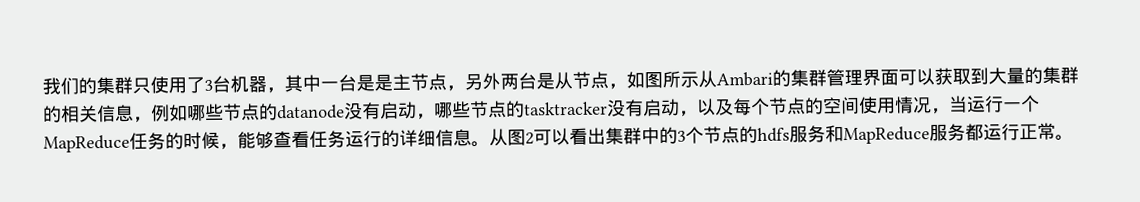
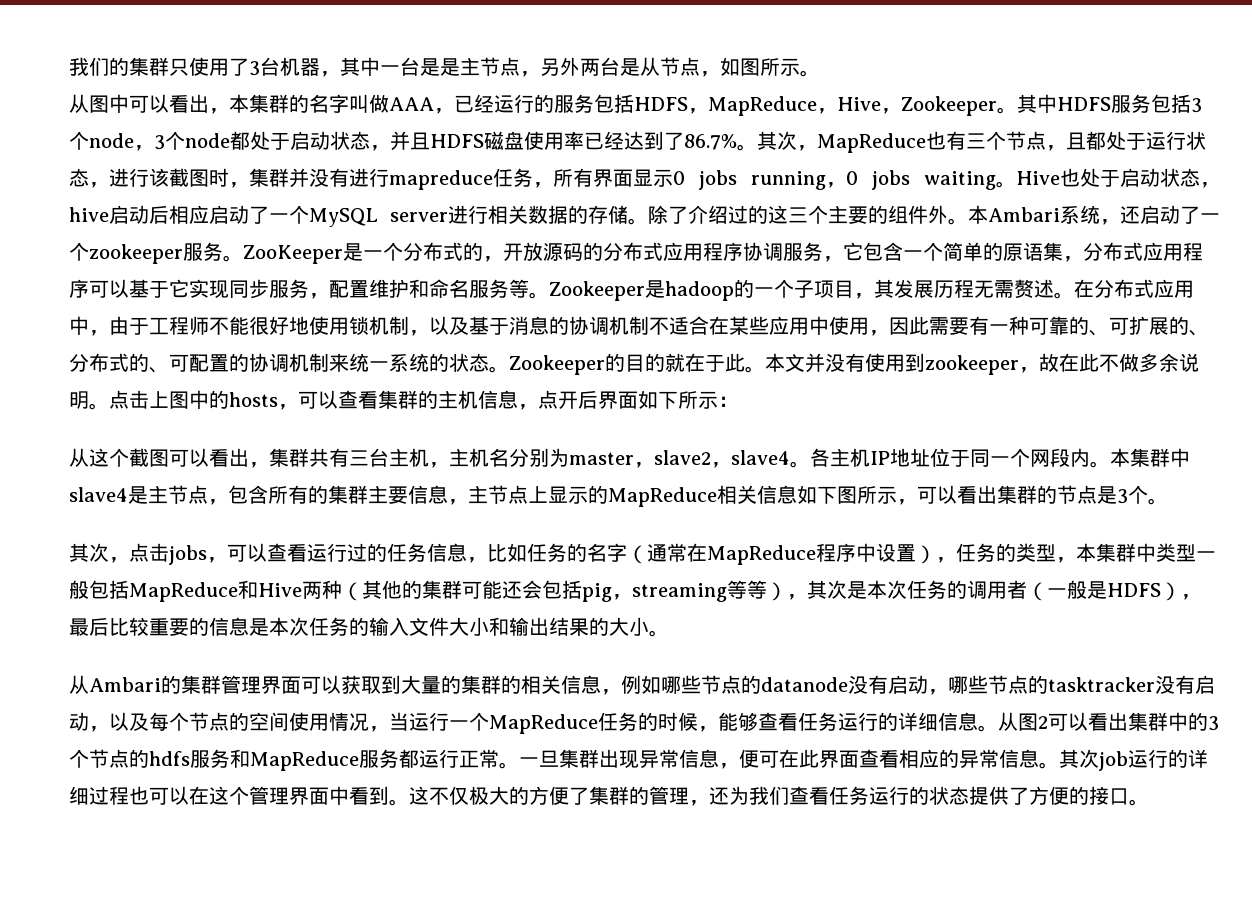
- 我们的集群只使用了3台机器，其中一台是是主节点，另外两台是从节点，如图所示从Ambari的集群管理界面可以获取到大量的集群的相关信息，例如哪些节点的datanode没有启动，哪些节点的tasktracker没有启动，以及每个节点的空间使用情况，当运行一个MapReduce任务的时候，能够查看任务运行的详细信息。
+ 我们的集群只使用了3台机器，其中一台是是主节点，另外两台是从节点，如图所示。
+ 从图中可以看出，本集群的名字叫做AAA，已经运行的服务包括HDFS，MapReduce，Hive，Zookeeper。其中HDFS服务包括3个node，3个node都处于启动状态，并且HDFS磁盘使用率已经达到了86.7%。其次，MapReduce也有三个节点，且都处于运行状态，进行该截图时，集群并没有进行mapreduce任务，所有界面显示0 jobs running，0 jobs waiting。Hive也处于启动状态，hive启动后相应启动了一个MySQL server进行相关数据的存储。除了介绍过的这三个主要的组件外。本Ambari系统，还启动了一个zookeeper服务。ZooKeeper是一个分布式的，开放源码的分布式应用程序协调服务，它包含一个简单的原语集，分布式应用程序可以基于它实现同步服务，配置维护和命名服务等。Zookeeper是hadoop的一个子项目，其发展历程无需赘述。在分布式应用中，由于工程师不能很好地使用锁机制，以及基于消息的协调机制不适合在某些应用中使用，因此需要有一种可靠的、可扩展的、分布式的、可配置的协调机制来统一系统的状态。Zookeeper的目的就在于此。本文并没有使用到zookeeper，故在此不做多余说明。点击上图中的hosts，可以查看集群的主机信息，点开后界面如下所示：
+ 从这个截图可以看出，集群共有三台主机，主机名分别为master，slave2，slave4。各主机IP地址位于同一个网段内。本集群中slave4是主节点，包含所有的集群主要信息，主节点上显示的MapReduce相关信息如下图所示，可以看出集群的节点是3个。
+ 其次，点击jobs，可以查看运行过的任务信息，比如任务的名字（通常在MapReduce程序中设置），任务的类型，本集群中类型一般包括MapReduce和Hive两种（其他的集群可能还会包括pig，streaming等等），其次是本次任务的调用者（一般是HDFS），最后比较重要的信息是本次任务的输入文件大小和输出结果的大小。
+ 从Ambari的集群管理界面可以获取到大量的集群的相关信息，例如哪些节点的datanode没有启动，哪些节点的tasktracker没有启动，以及每个节点的空间使用情况，当运行一个MapReduce任务的时候，能够查看任务运行的详细信息。
+ 一旦集群出现异常信息，便可在此界面查看相应的异常信息。其次job运行的详细过程也可以在这个管理界面中看到。这不仅极大的方便了集群的管理，还为我们查看任务运行的状态提供了方便的接口。

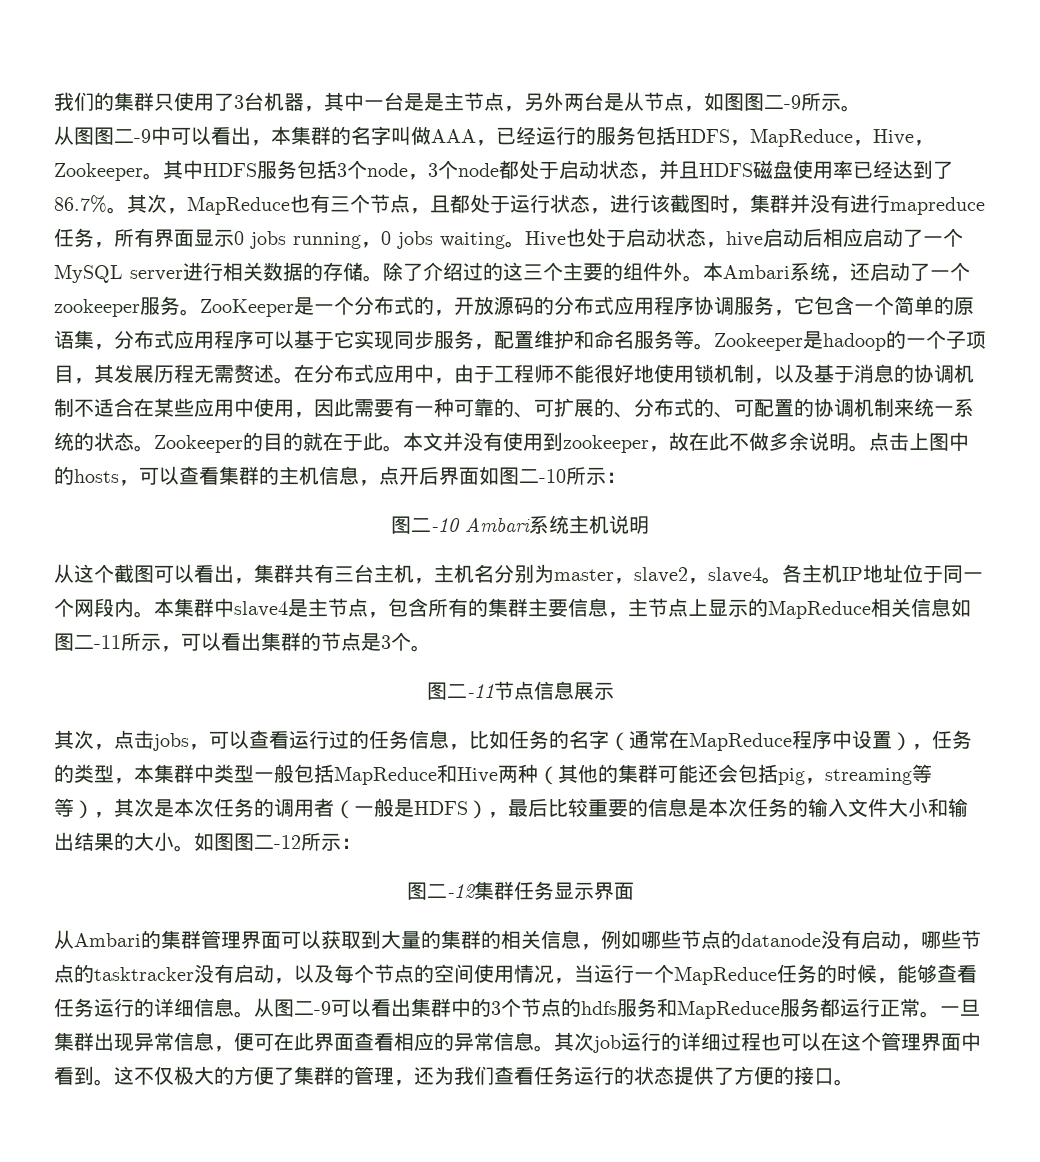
- 我们的集群只使用了3台机器，其中一台是是主节点，另外两台是从节点，如图所示。
+ 我们的集群只使用了3台机器，其中一台是是主节点，另外两台是从节点，如图图二-9所示。
- 从图中可以看出，本集群的名字叫做AAA，已经运行的服务包括HDFS，MapReduce，Hive，Zookeeper。
+ 从图图二-9中可以看出，本集群的名字叫做AAA，已经运行的服务包括HDFS，MapReduce，Hive，Zookeeper。
- 点击上图中的hosts，可以查看集群的主机信息，点开后界面如下所示：
+ 点击上图中的hosts，可以查看集群的主机信息，点开后界面如图二-10所示：
+ 图二-10 Ambari系统主机说明
- 本集群中slave4是主节点，包含所有的集群主要信息，主节点上显示的MapReduce相关信息如下图所示，可以看出集群的节点是3个。
+ 本集群中slave4是主节点，包含所有的集群主要信息，主节点上显示的MapReduce相关信息如图二-11所示，可以看出集群的节点是3个。
+ 图二-11节点信息展示
+ 如图图二-12所示：
+ 图二-12集群任务显示界面
- 从图2可以看出集群中的3个节点的hdfs服务和MapReduce服务都运行正常。
+ 从图二-9可以看出集群中的3个节点的hdfs服务和MapReduce服务都运行正常。

